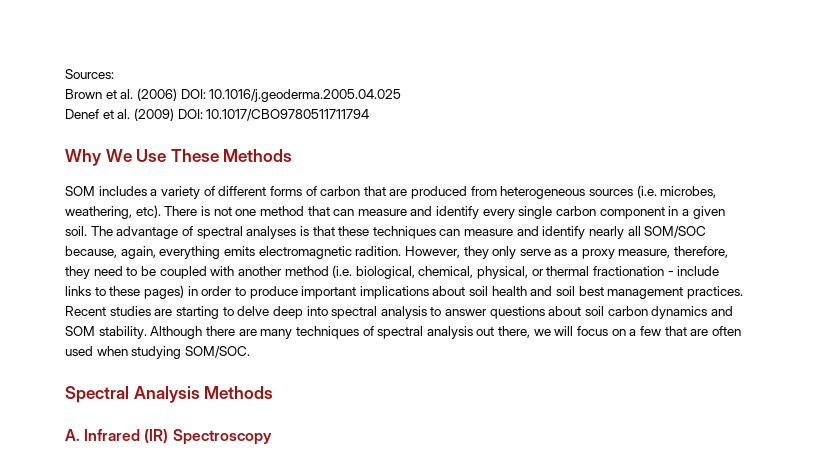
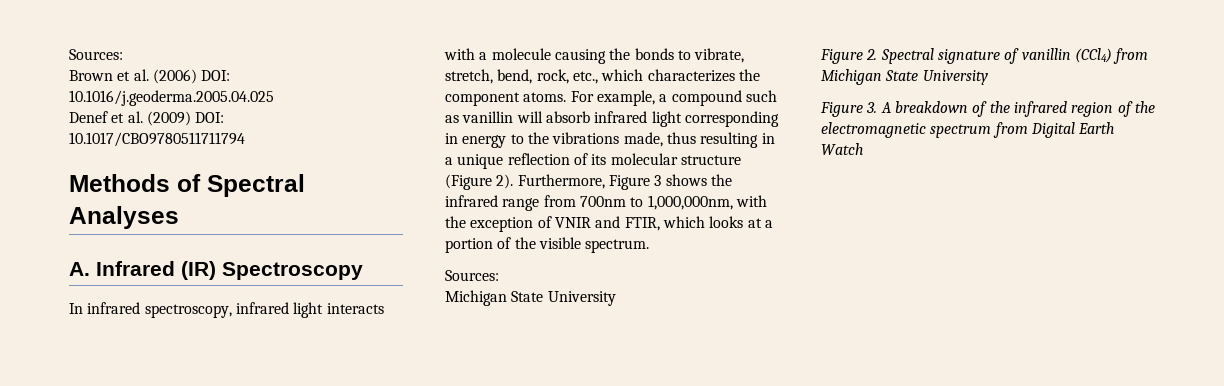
- Why We Use These Methods
- SOM includes a variety of different forms of carbon that are produced from heterogeneous sources (i.e. microbes, weathering, etc). There is not one method that can measure and identify every single carbon component in a given soil. The advantage of spectral analyses is that these techniques can measure and identify nearly all SOM/SOC because, again, everything emits electromagnetic radition. However, they only serve as a proxy measure, therefore, they need to be coupled with another method (i.e. biological, chemical, physical, or thermal fractionation - include links to these pages) in order to produce important implications about soil health and soil best management practices. Recent studies are starting to delve deep into spectral analysis to answer questions about soil carbon dynamics and SOM stability. Although there are many techniques of spectral analysis out there, we will focus on a few that are often used when studying SOM/SOC.
- Spectral Analysis Methods
+ Methods of Spectral Analyses
  A. Infrared (IR) Spectroscopy
+ In infrared spectroscopy, infrared light interacts with a molecule causing the bonds to vibrate, stretch, bend, rock, etc., which characterizes the component atoms. For example, a compound such as vanillin will absorb infrared light corresponding in energy to the vibrations made, thus resulting in a unique reflection of its molecular structure (Figure 2). Furthermore, Figure 3 shows the infrared range from 700nm to 1,000,000nm, with the exception of VNIR and FTIR, which looks at a portion of the visible spectrum.
+ Sources:
+ Michigan State University
+ Figure 2. Spectral signature of vanillin (CCl4) from Michigan State University
+ Figure 3. A breakdown of the infrared region of the electromagnetic spectrum from Digital Earth Watch

